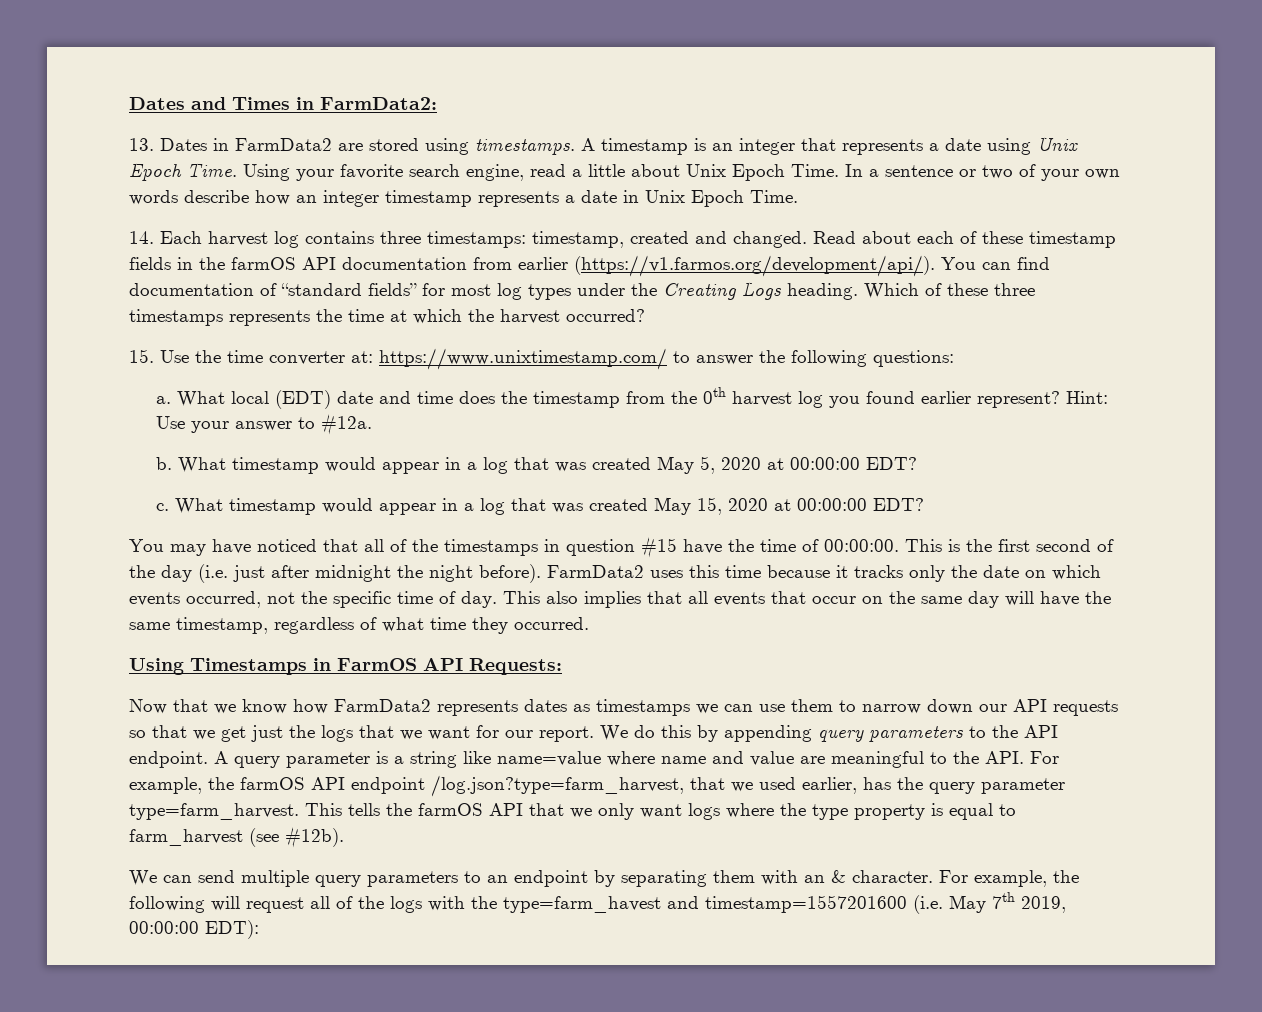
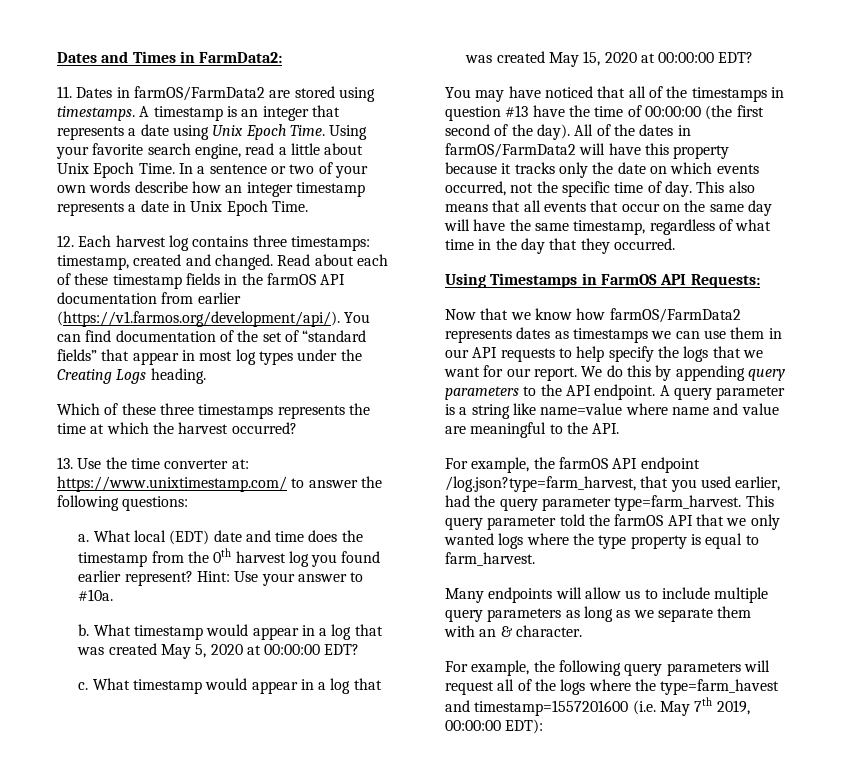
- 13. Dates in FarmData2 are stored using timestamps.
+ 11. Dates in farmOS/FarmData2 are stored using timestamps.
- 14. Each harvest log contains three timestamps: timestamp, created and changed.
+ 12. Each harvest log contains three timestamps: timestamp, created and changed.
- Read about each of these timestamp fields in the farmOS API documentation from earlier (https://v1.farmos.org/development/api/). You can find documentation of “standard fields” for most log types under the Creating Logs heading. Which of these three timestamps represents the time at which the harvest occurred?
+ Read about each of these timestamp fields in the farmOS API documentation from earlier (https://v1.farmos.org/development/api/). You can find documentation of the set of “standard fields” that appear in most log types under the Creating Logs heading.
+ Which of these three timestamps represents the time at which the harvest occurred?
- 15. Use the time converter at: https://www.unixtimestamp.com/ to answer the following questions:
+ 13. Use the time converter at: https://www.unixtimestamp.com/ to answer the following questions:
- Hint: Use your answer to #12a.
+ Hint: Use your answer to #10a.
- You may have noticed that all of the timestamps in question #15 have the time of 00:00:00. This is the first second of the day (i.e. just after midnight the night before). FarmData2 uses this time because it tracks only the date on which events occurred, not the specific time of day.
+ You may have noticed that all of the timestamps in question #13 have the time of 00:00:00 (the first second of the day). All of the dates in farmOS/FarmData2 will have this property because it tracks only the date on which events occurred, not the specific time of day.
- This also implies that all events that occur on the same day will have the same timestamp, regardless of what time they occurred.
+ This also means that all events that occur on the same day will have the same timestamp, regardless of what time in the day that they occurred.
- Now that we know how FarmData2 represents dates as timestamps we can use them to narrow down our API requests so that we get just the logs that we want for our report.
+ Now that we know how farmOS/FarmData2 represents dates as timestamps we can use them in our API requests to help specify the logs that we want for our report.
- A query parameter is a string like name=value where name and value are meaningful to the API. For example, the farmOS API endpoint /log.json?type=farm_harvest, that we used earlier, has the query parameter type=farm_harvest.
+ A query parameter is a string like name=value where name and value are meaningful to the API.
+ For example, the farmOS API endpoint /log.json?type=farm_harvest, that you used earlier, had the query parameter type=farm_harvest.
- This tells the farmOS API that we only want logs where the type property is equal to farm_harvest (see #12b).
- We can send multiple query parameters to an endpoint by separating them with an & character. For example, the following will request all of the logs with the type=farm_havest and timestamp=1557201600 (i.e. May 7th 2019, 00:00:00 EDT):
+ This query parameter told the farmOS API that we only wanted logs where the type property is equal to farm_harvest.
+ Many endpoints will allow us to include multiple query parameters as long as we separate them with an & character.
+ For example, the following query parameters will request all of the logs where the type=farm_havest and timestamp=1557201600 (i.e. May 7th 2019, 00:00:00 EDT):

